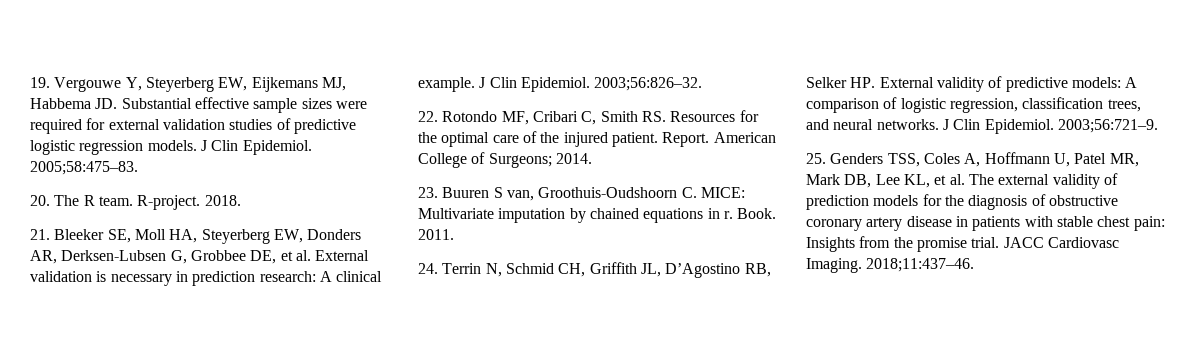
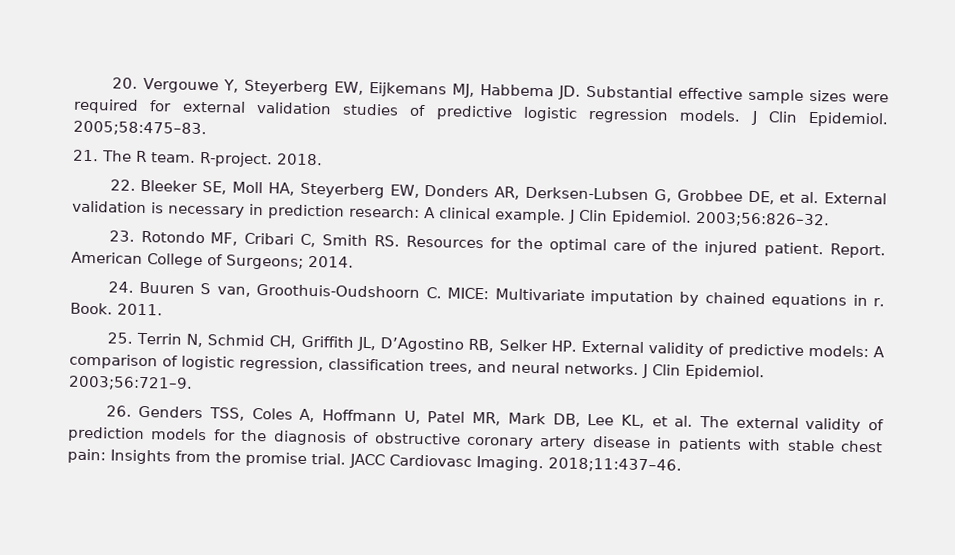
- 19. Vergouwe Y, Steyerberg EW, Eijkemans MJ, Habbema JD. Substantial effective sample sizes were required for external validation studies of predictive logistic regression models.
+ 20. Vergouwe Y, Steyerberg EW, Eijkemans MJ, Habbema JD. Substantial effective sample sizes were required for external validation studies of predictive logistic regression models.
- 20. The R team.
+ 21. The R team.
- 21. Bleeker SE, Moll HA, Steyerberg EW, Donders AR, Derksen-Lubsen G, Grobbee DE, et al. External validation is necessary in prediction research: A clinical example.
+ 22. Bleeker SE, Moll HA, Steyerberg EW, Donders AR, Derksen-Lubsen G, Grobbee DE, et al. External validation is necessary in prediction research: A clinical example.
- 22. Rotondo MF, Cribari C, Smith RS. Resources for the optimal care of the injured patient.
+ 23. Rotondo MF, Cribari C, Smith RS. Resources for the optimal care of the injured patient.
- 23. Buuren S van, Groothuis-Oudshoorn C. MICE: Multivariate imputation by chained equations in r.
+ 24. Buuren S van, Groothuis-Oudshoorn C. MICE: Multivariate imputation by chained equations in r.
- 24. Terrin N, Schmid CH, Griffith JL, D’Agostino RB, Selker HP. External validity of predictive models: A comparison of logistic regression, classification trees, and neural networks.
+ 25. Terrin N, Schmid CH, Griffith JL, D’Agostino RB, Selker HP. External validity of predictive models: A comparison of logistic regression, classification trees, and neural networks.
- 25. Genders TSS, Coles A, Hoffmann U, Patel MR, Mark DB, Lee KL, et al. The external validity of prediction models for the diagnosis of obstructive coronary artery disease in patients with stable chest pain: Insights from the promise trial.
+ 26. Genders TSS, Coles A, Hoffmann U, Patel MR, Mark DB, Lee KL, et al. The external validity of prediction models for the diagnosis of obstructive coronary artery disease in patients with stable chest pain: Insights from the promise trial.

